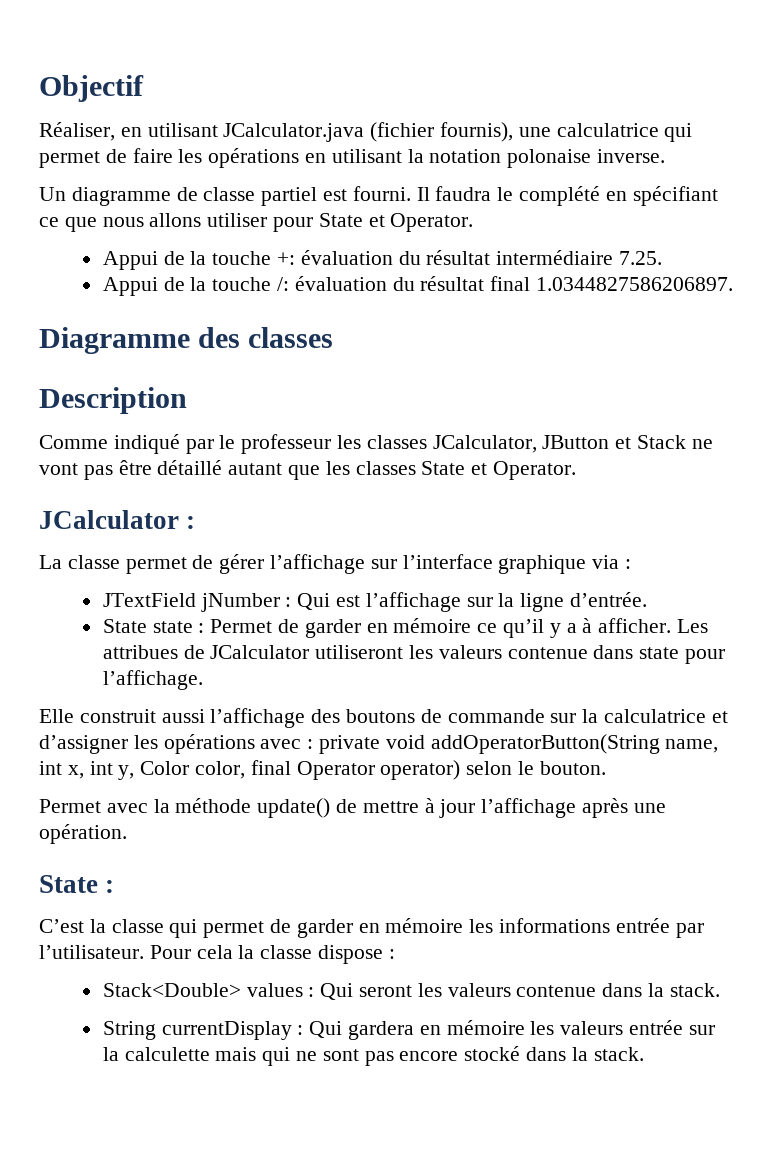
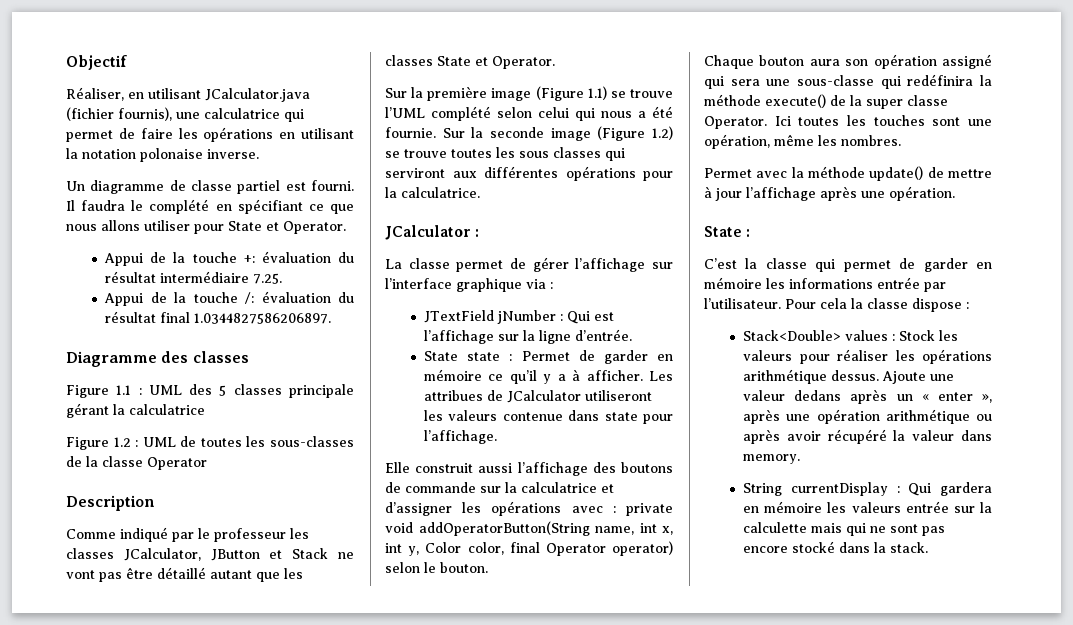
+ Figure 1.1 : UML des 5 classes principale gérant la calculatrice
+ Figure 1.2 : UML de toutes les sous-classes de la classe Operator
+ Sur la première image (Figure 1.1) se trouve l’UML complété selon celui qui nous a été fournie. Sur la seconde image (Figure 1.2) se trouve toutes les sous classes qui serviront aux différentes opérations pour la calculatrice.
+ Chaque bouton aura son opération assigné qui sera une sous-classe qui redéfinira la méthode execute() de la super classe Operator. Ici toutes les touches sont une opération, même les nombres.
- Stack<Double> values : Qui seront les valeurs contenue dans la stack.
+ Stack<Double> values : Stock les valeurs pour réaliser les opérations arithmétique dessus. Ajoute une valeur dedans après un « enter », après une opération arithmétique ou après avoir récupéré la valeur dans memory.

